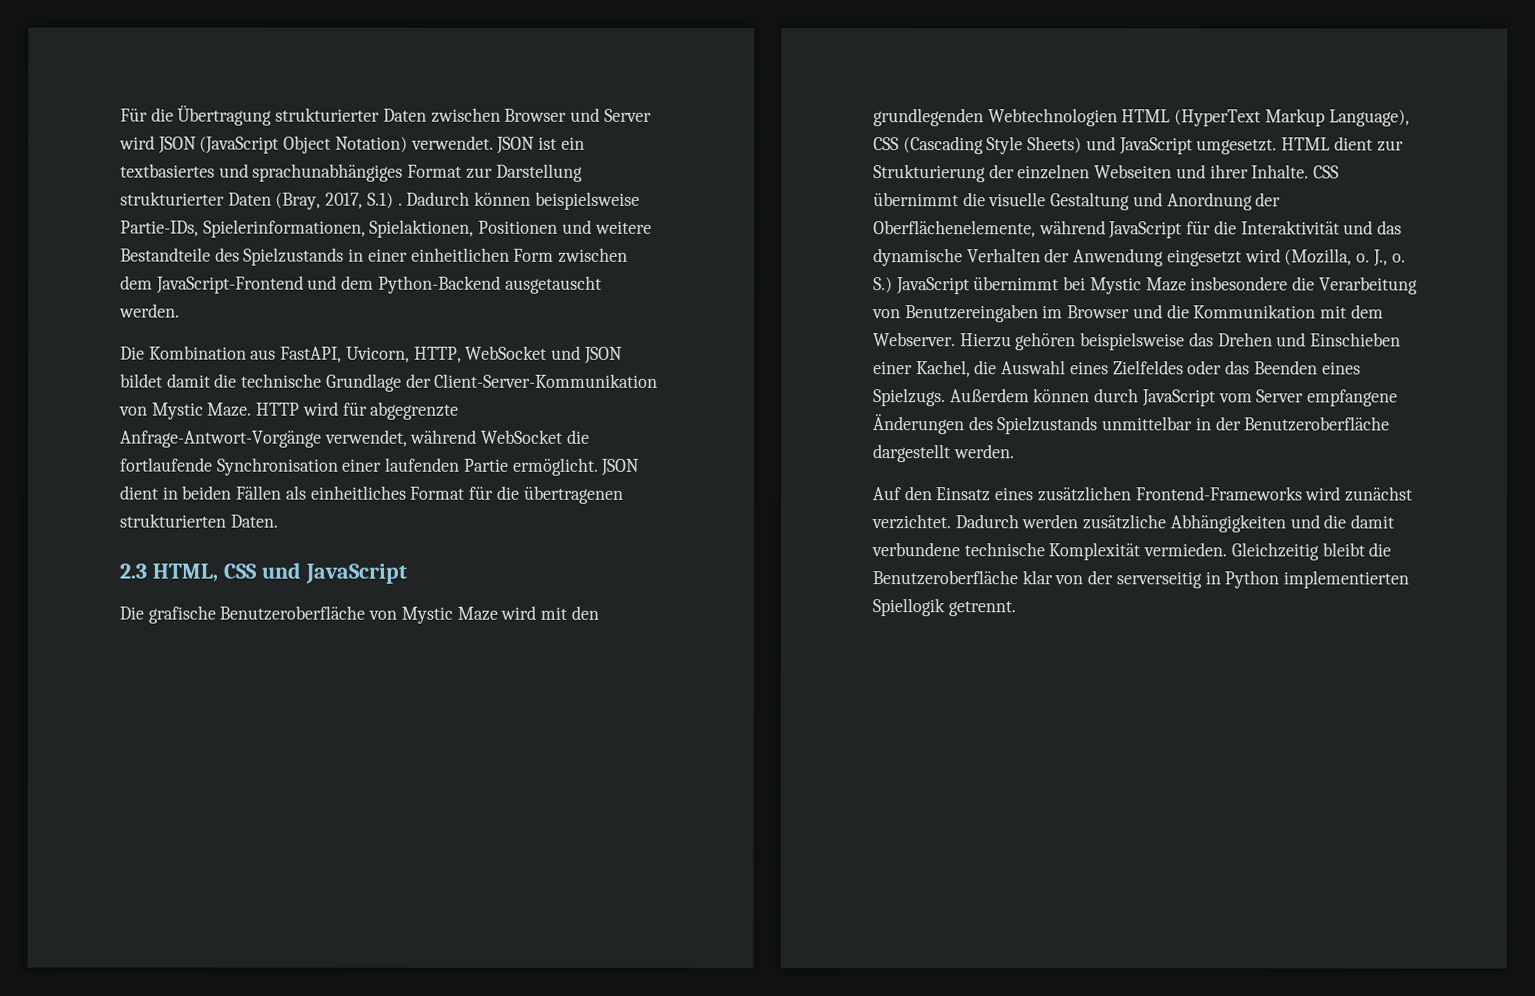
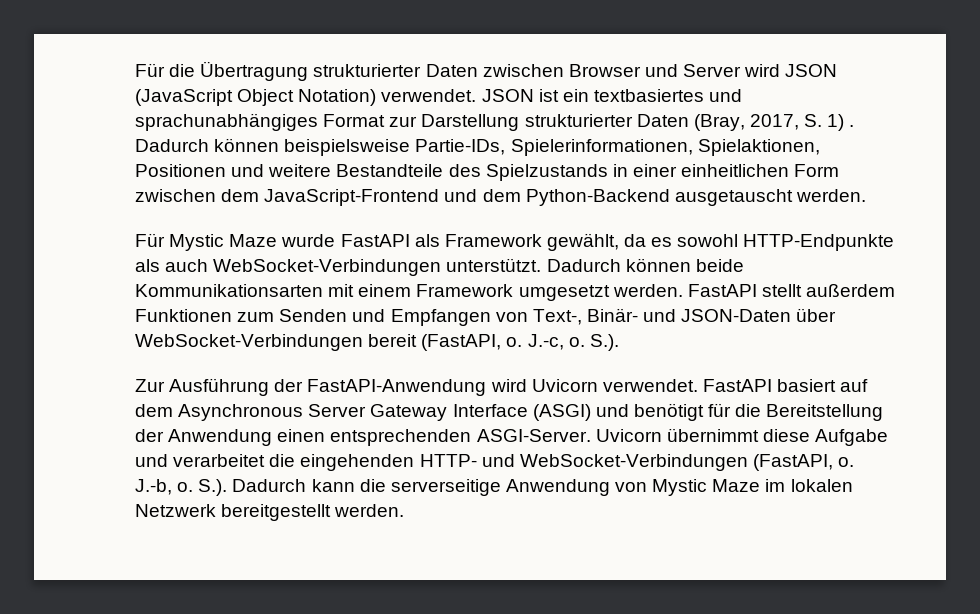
- JSON ist ein textbasiertes und sprachunabhängiges Format zur Darstellung strukturierter Daten (Bray, 2017, S.1) .
+ JSON ist ein textbasiertes und sprachunabhängiges Format zur Darstellung strukturierter Daten (Bray, 2017, S. 1) .
- Die Kombination aus FastAPI, Uvicorn, HTTP, WebSocket und JSON bildet damit die technische Grundlage der Client-Server-Kommunikation von Mystic Maze. HTTP wird für abgegrenzte Anfrage-Antwort-Vorgänge verwendet, während WebSocket die fortlaufende Synchronisation einer laufenden Partie ermöglicht. JSON dient in beiden Fällen als einheitliches Format für die übertragenen strukturierten Daten.
- 2.3 HTML, CSS und JavaScript
- Die grafische Benutzeroberfläche von Mystic Maze wird mit den grundlegenden Webtechnologien HTML (HyperText Markup Language), CSS (Cascading Style Sheets) und JavaScript umgesetzt. HTML dient zur Strukturierung der einzelnen Webseiten und ihrer Inhalte. CSS übernimmt die visuelle Gestaltung und Anordnung der Oberflächenelemente, während JavaScript für die Interaktivität und das dynamische Verhalten der Anwendung eingesetzt wird (Mozilla, o. J., o. S.) JavaScript übernimmt bei Mystic Maze insbesondere die Verarbeitung von Benutzereingaben im Browser und die Kommunikation mit dem Webserver. Hierzu gehören beispielsweise das Drehen und Einschieben einer Kachel, die Auswahl eines Zielfeldes oder das Beenden eines Spielzugs. Außerdem können durch JavaScript vom Server empfangene Änderungen des Spielzustands unmittelbar in der Benutzeroberfläche dargestellt werden.
- Auf den Einsatz eines zusätzlichen Frontend-Frameworks wird zunächst verzichtet. Dadurch werden zusätzliche Abhängigkeiten und die damit verbundene technische Komplexität vermieden. Gleichzeitig bleibt die Benutzeroberfläche klar von der serverseitig in Python implementierten Spiellogik getrennt.
+ Für Mystic Maze wurde FastAPI als Framework gewählt, da es sowohl HTTP-Endpunkte als auch WebSocket-Verbindungen unterstützt. Dadurch können beide Kommunikationsarten mit einem Framework umgesetzt werden. FastAPI stellt außerdem Funktionen zum Senden und Empfangen von Text-, Binär- und JSON-Daten über WebSocket-Verbindungen bereit (FastAPI, o. J.-c, o. S.).
+ Zur Ausführung der FastAPI-Anwendung wird Uvicorn verwendet. FastAPI basiert auf dem Asynchronous Server Gateway Interface (ASGI) und benötigt für die Bereitstellung der Anwendung einen entsprechenden ASGI-Server. Uvicorn übernimmt diese Aufgabe und verarbeitet die eingehenden HTTP- und WebSocket-Verbindungen (FastAPI, o. J.-b, o. S.). Dadurch kann die serverseitige Anwendung von Mystic Maze im lokalen Netzwerk bereitgestellt werden.

